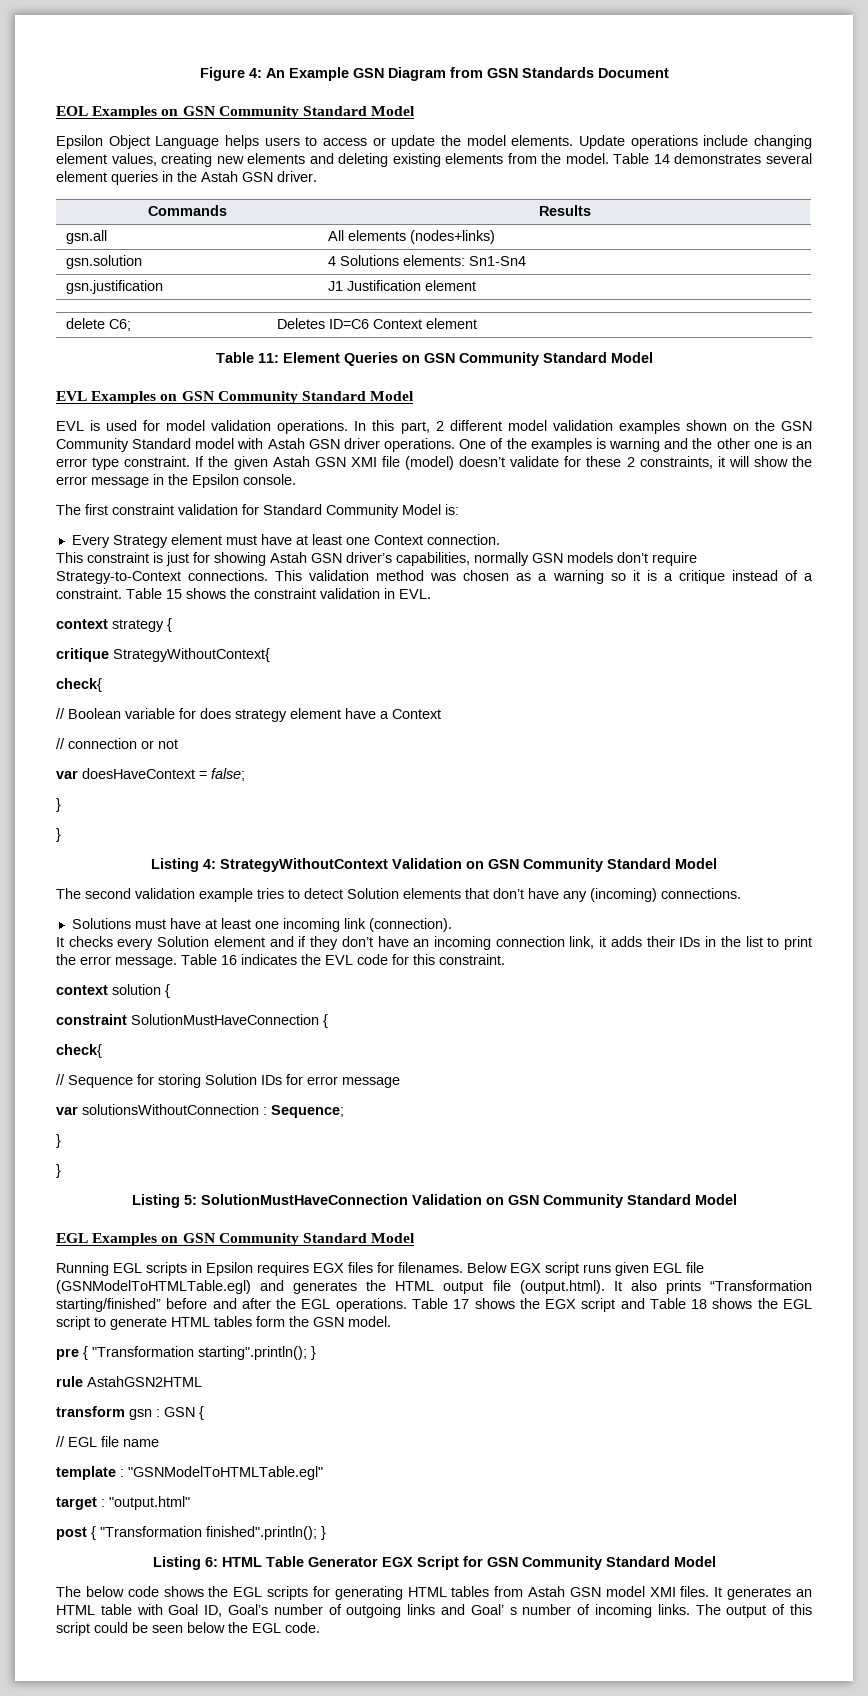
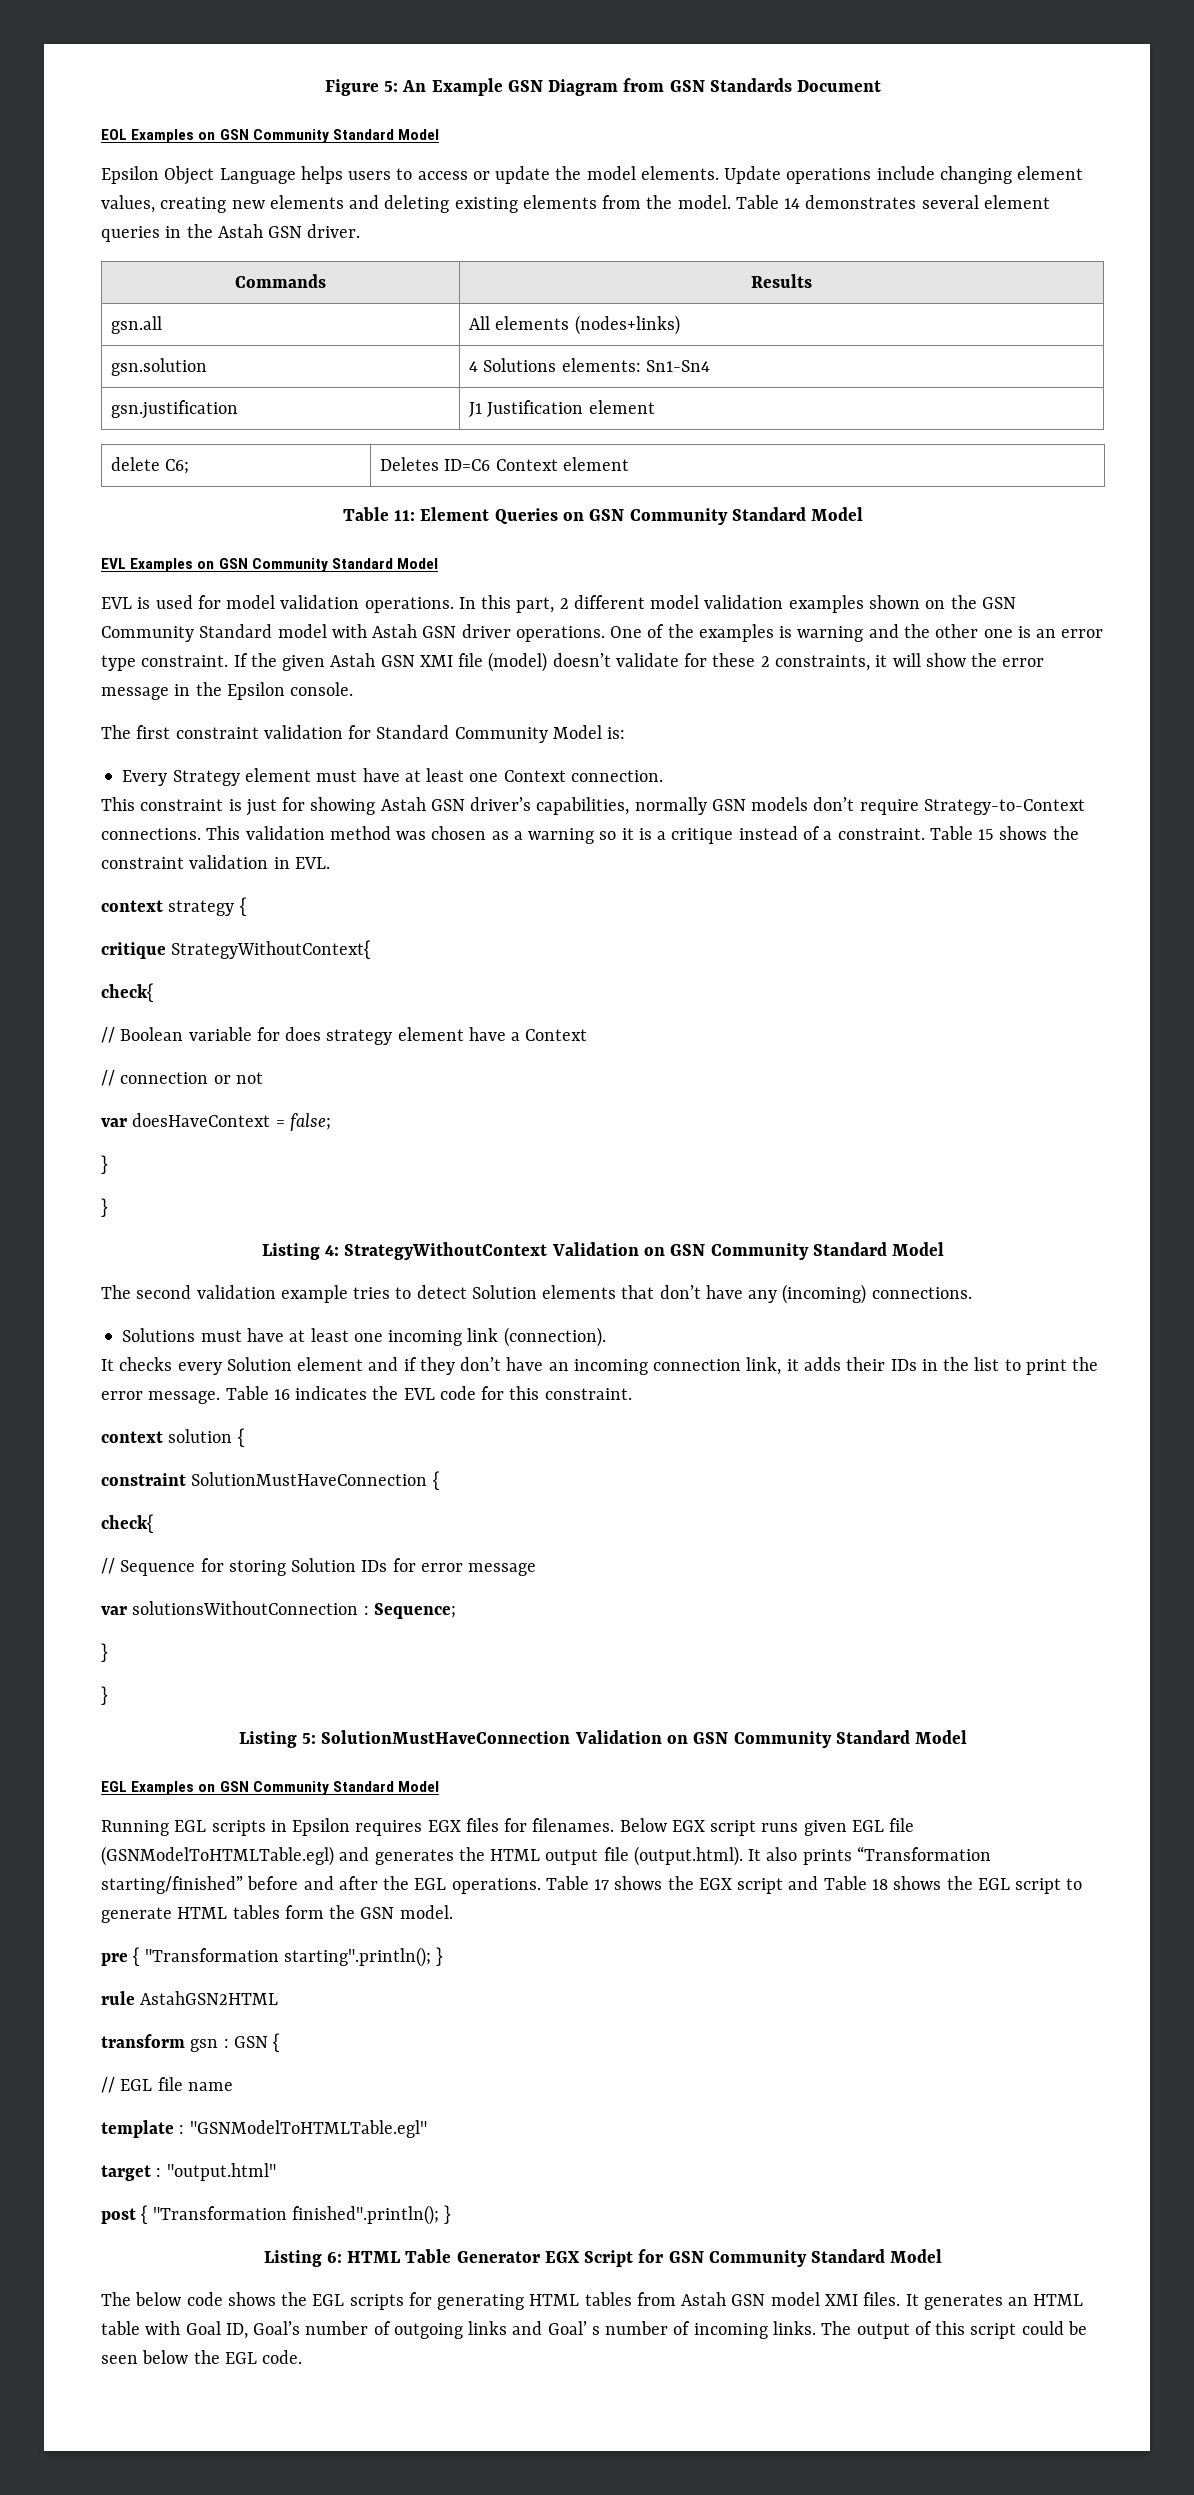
- Figure 4: An Example GSN Diagram from GSN Standards Document
+ Figure 5: An Example GSN Diagram from GSN Standards Document

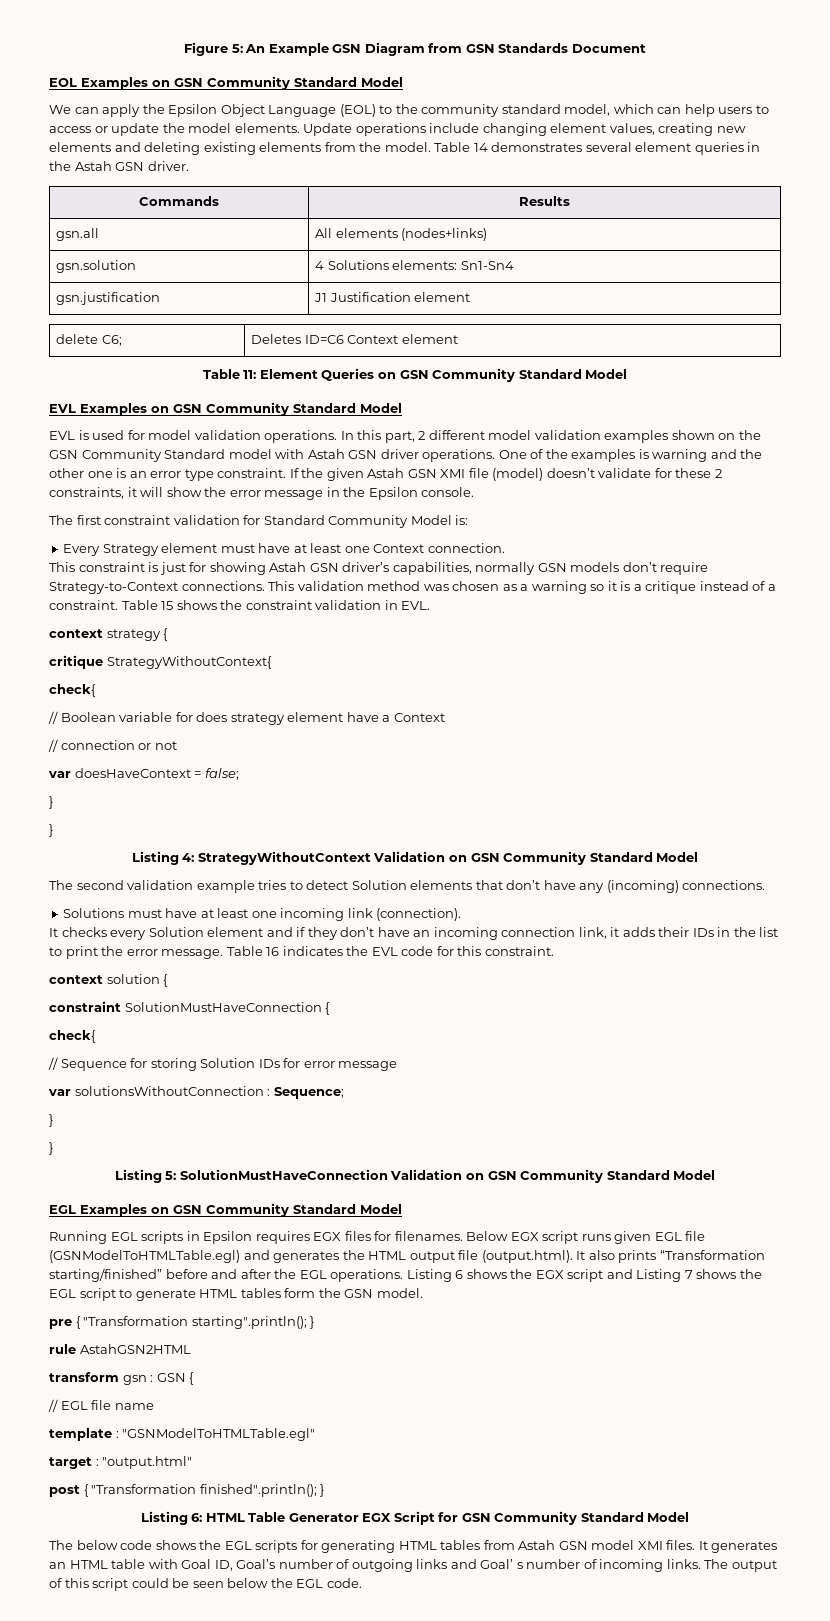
- Epsilon Object Language helps users to access or update the model elements.
+ We can apply the Epsilon Object Language (EOL) to the community standard model, which can help users to access or update the model elements.
- Table 17 shows the EGX script and Table 18 shows the EGL script to generate HTML tables form the GSN model.
+ Listing 6 shows the EGX script and Listing 7 shows the EGL script to generate HTML tables form the GSN model.

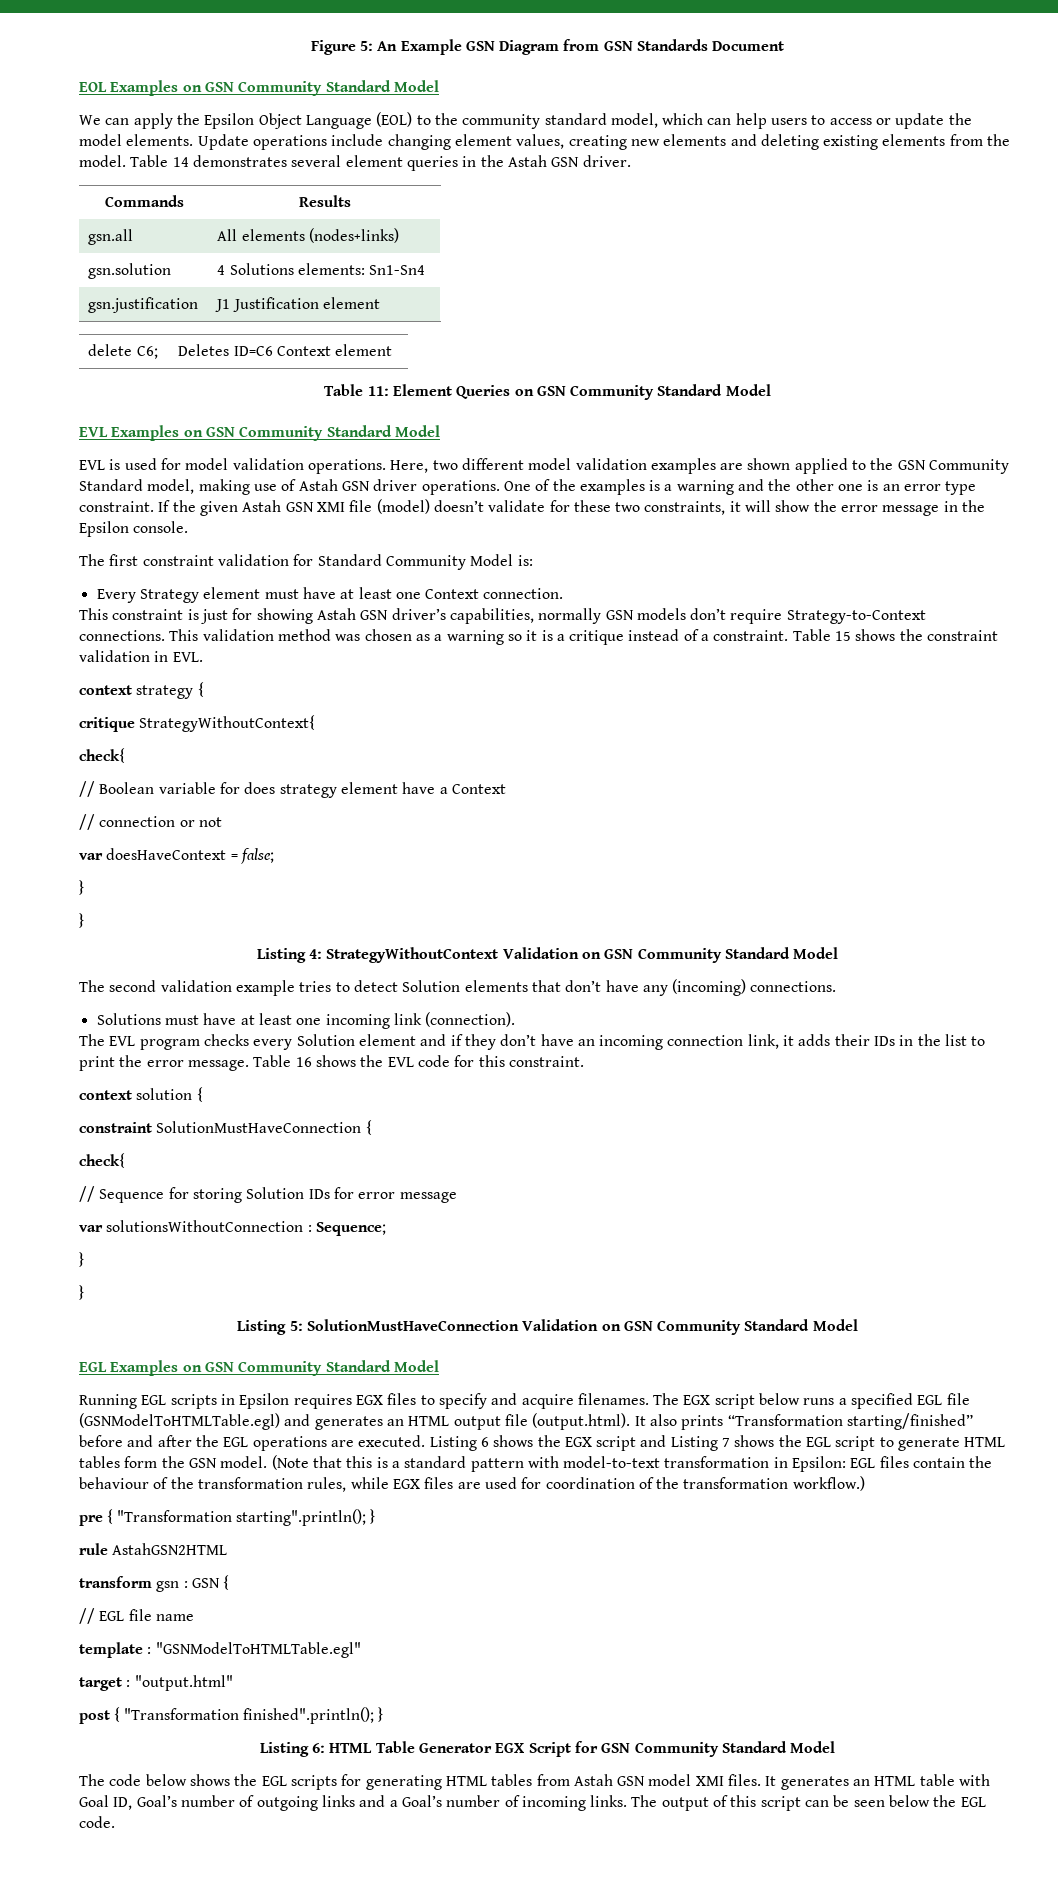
- In this part, 2 different model validation examples shown on the GSN Community Standard model with Astah GSN driver operations.
+ Here, two different model validation examples are shown applied to the GSN Community Standard model, making use of Astah GSN driver operations.
- One of the examples is warning and the other one is an error type constraint.
+ One of the examples is a warning and the other one is an error type constraint.
- If the given Astah GSN XMI file (model) doesn’t validate for these 2 constraints, it will show the error message in the Epsilon console.
+ If the given Astah GSN XMI file (model) doesn’t validate for these two constraints, it will show the error message in the Epsilon console.
- It checks every Solution element and if they don’t have an incoming connection link, it adds their IDs in the list to print the error message.
+ The EVL program checks every Solution element and if they don’t have an incoming connection link, it adds their IDs in the list to print the error message.
- Table 16 indicates the EVL code for this constraint.
+ Table 16 shows the EVL code for this constraint.
- Running EGL scripts in Epsilon requires EGX files for filenames. Below EGX script runs given EGL file (GSNModelToHTMLTable.egl) and generates the HTML output file (output.html). It also prints “Transformation starting/finished” before and after the EGL operations.
+ Running EGL scripts in Epsilon requires EGX files to specify and acquire filenames. The EGX script below runs a specified EGL file (GSNModelToHTMLTable.egl) and generates an HTML output file (output.html). It also prints “Transformation starting/finished” before and after the EGL operations are executed.
+ (Note that this is a standard pattern with model-to-text transformation in Epsilon: EGL files contain the behaviour of the transformation rules, while EGX files are used for coordination of the transformation workflow.)
- The below code shows the EGL scripts for generating HTML tables from Astah GSN model XMI files.
+ The code below shows the EGL scripts for generating HTML tables from Astah GSN model XMI files.
- It generates an HTML table with Goal ID, Goal’s number of outgoing links and Goal’ s number of incoming links.
+ It generates an HTML table with Goal ID, Goal’s number of outgoing links and a Goal’s number of incoming links.
- The output of this script could be seen below the EGL code.
+ The output of this script can be seen below the EGL code.

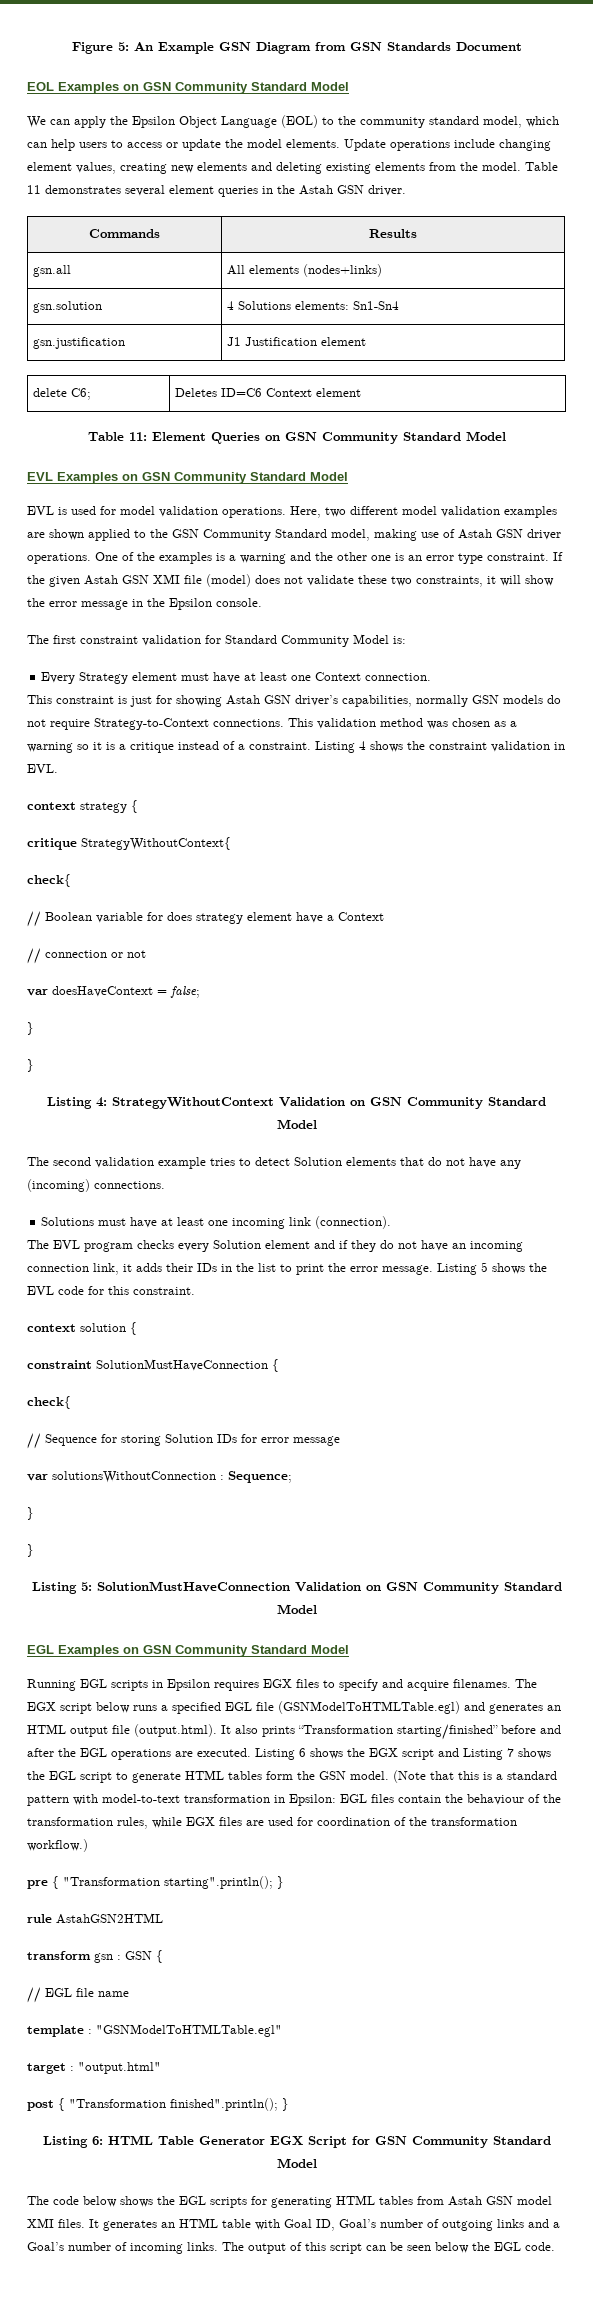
- Table 14 demonstrates several element queries in the Astah GSN driver.
+ Table 11 demonstrates several element queries in the Astah GSN driver.
- If the given Astah GSN XMI file (model) doesn’t validate for these two constraints, it will show the error message in the Epsilon console.
+ If the given Astah GSN XMI file (model) does not validate these two constraints, it will show the error message in the Epsilon console.
- This constraint is just for showing Astah GSN driver’s capabilities, normally GSN models don’t require Strategy-to-Context connections.
+ This constraint is just for showing Astah GSN driver’s capabilities, normally GSN models do not require Strategy-to-Context connections.
- Table 15 shows the constraint validation in EVL.
+ Listing 4 shows the constraint validation in EVL.
- The second validation example tries to detect Solution elements that don’t have any (incoming) connections.
+ The second validation example tries to detect Solution elements that do not have any (incoming) connections.
- The EVL program checks every Solution element and if they don’t have an incoming connection link, it adds their IDs in the list to print the error message.
+ The EVL program checks every Solution element and if they do not have an incoming connection link, it adds their IDs in the list to print the error message.
- Table 16 shows the EVL code for this constraint.
+ Listing 5 shows the EVL code for this constraint.

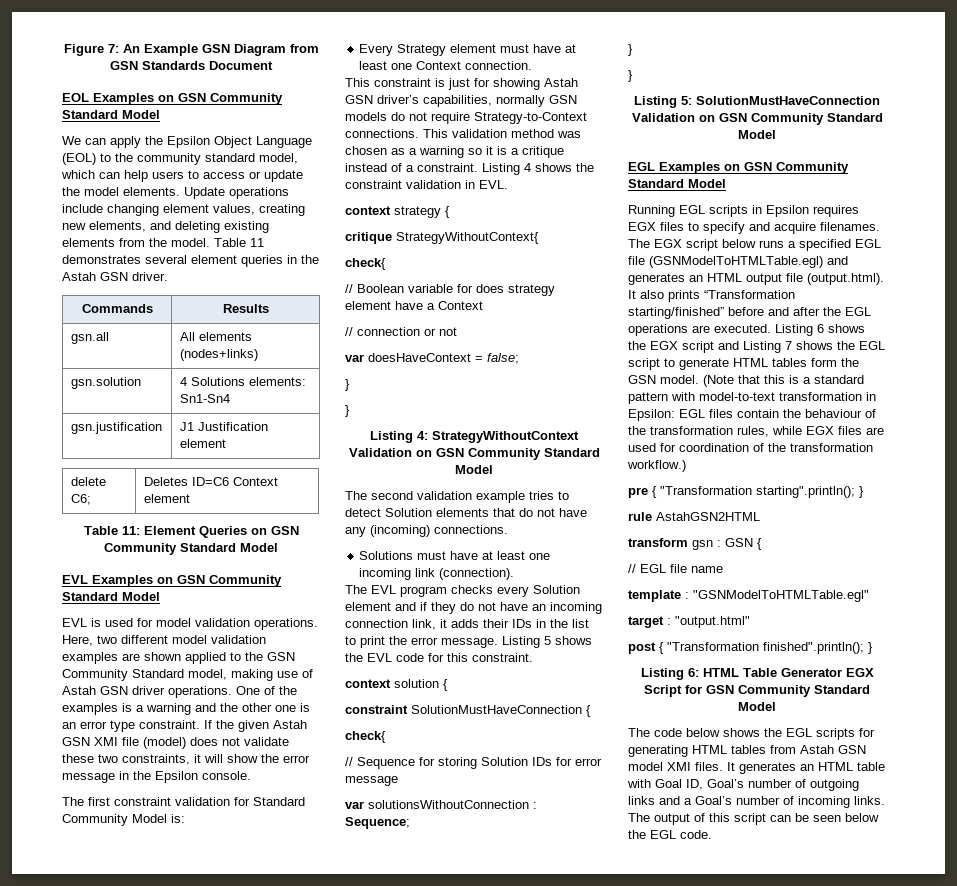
- Figure 5: An Example GSN Diagram from GSN Standards Document
+ Figure 7: An Example GSN Diagram from GSN Standards Document
- Update operations include changing element values, creating new elements and deleting existing elements from the model.
+ Update operations include changing element values, creating new elements, and deleting existing elements from the model.

